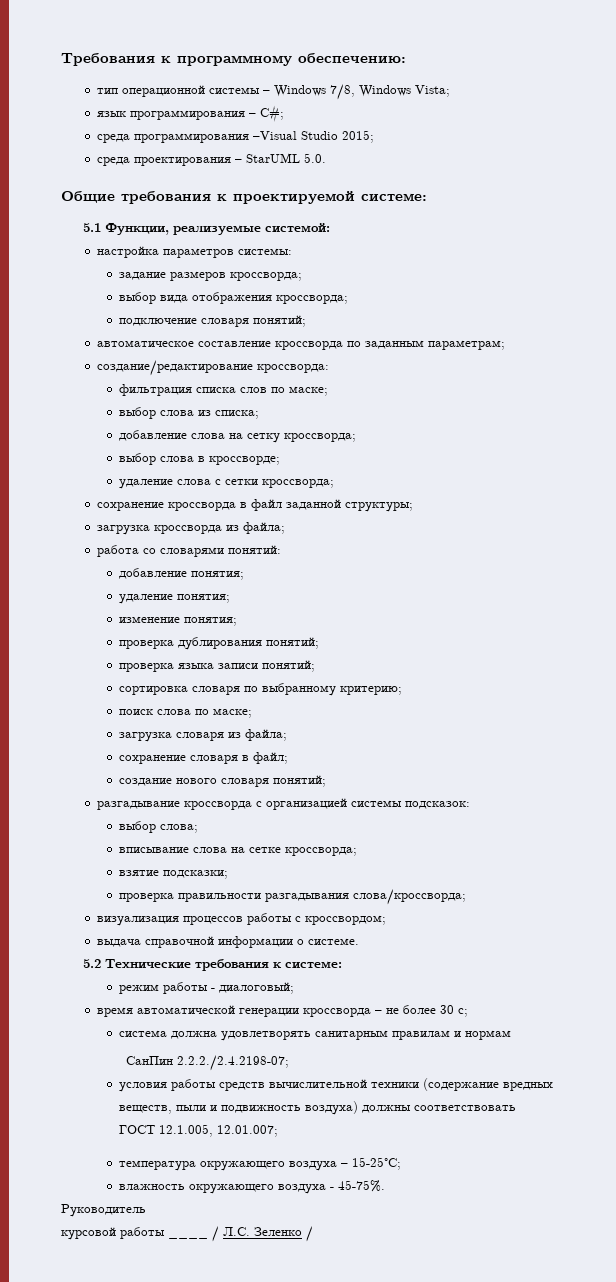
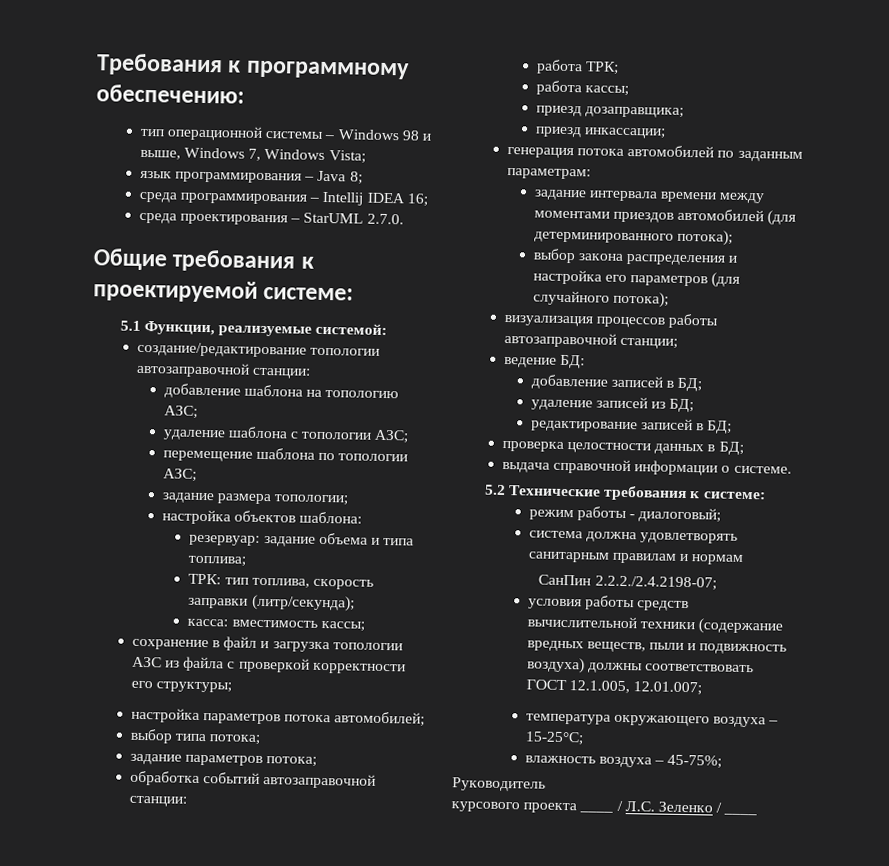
- тип операционной системы – Windows 7/8, Windows Vista;
+ тип операционной системы – Windows 98 и выше, Windows 7, Windows Vista;
- язык программирования – С#;
+ язык программирования – Java 8;
- среда программирования –Visual Studio 2015;
+ среда программирования – Intellij IDEA 16;
- среда проектирования – StarUML 5.0.
+ среда проектирования – StarUML 2.7.0.
- настройка параметров системы:
- задание размеров кроссворда;
- выбор вида отображения кроссворда;
- подключение словаря понятий;
- автоматическое составление кроссворда по заданным параметрам;
- создание/редактирование кроссворда:
- фильтрация списка слов по маске;
- выбор слова из списка;
- добавление слова на сетку кроссворда;
- выбор слова в кроссворде;
- удаление слова с сетки кроссворда;
- сохранение кроссворда в файл заданной структуры;
- загрузка кроссворда из файла;
- работа со словарями понятий:
- добавление понятия;
- удаление понятия;
- изменение понятия;
- проверка дублирования понятий;
- проверка языка записи понятий;
- сортировка словаря по выбранному критерию;
- поиск слова по маске;
- загрузка словаря из файла;
- сохранение словаря в файл;
- создание нового словаря понятий;
- разгадывание кроссворда с организацией системы подсказок:
- выбор слова;
- вписывание слова на сетке кроссворда;
- взятие подсказки;
- проверка правильности разгадывания слова/кроссворда;
- визуализация процессов работы с кроссвордом;
+ создание/редактирование топологии автозаправочной станции:
+ добавление шаблона на топологию АЗС;
+ удаление шаблона с топологии АЗС;
+ перемещение шаблона по топологии АЗС;
+ задание размера топологии;
+ настройка объектов шаблона:
+ резервуар: задание объема и типа топлива;
+ ТРК: тип топлива, скорость заправки (литр/секунда);
+ касса: вместимость кассы;
+ сохранение в файл и загрузка топологии АЗС из файла с проверкой корректности его структуры;
+ настройка параметров потока автомобилей;
+ выбор типа потока;
+ задание параметров потока;
+ обработка событий автозаправочной станции:
+ работа ТРК;
+ работа кассы;
+ приезд дозаправщика;
+ приезд инкассации;
+ генерация потока автомобилей по заданным параметрам:
+ задание интервала времени между моментами приездов автомобилей (для детерминированного потока);
+ выбор закона распределения и настройка его параметров (для случайного потока);
+ визуализация процессов работы автозаправочной станции;
+ ведение БД:
+ добавление записей в БД;
+ удаление записей из БД;
+ редактирование записей в БД;
+ проверка целостности данных в БД;
- время автоматической генерации кроссворда – не более 30 с;
- влажность окружающего воздуха - 45-75%.
+ влажность воздуха – 45-75%;
- курсовой работы ____ / Л.С. Зеленко /
+ курсового проекта ____ / Л.С. Зеленко / ____

